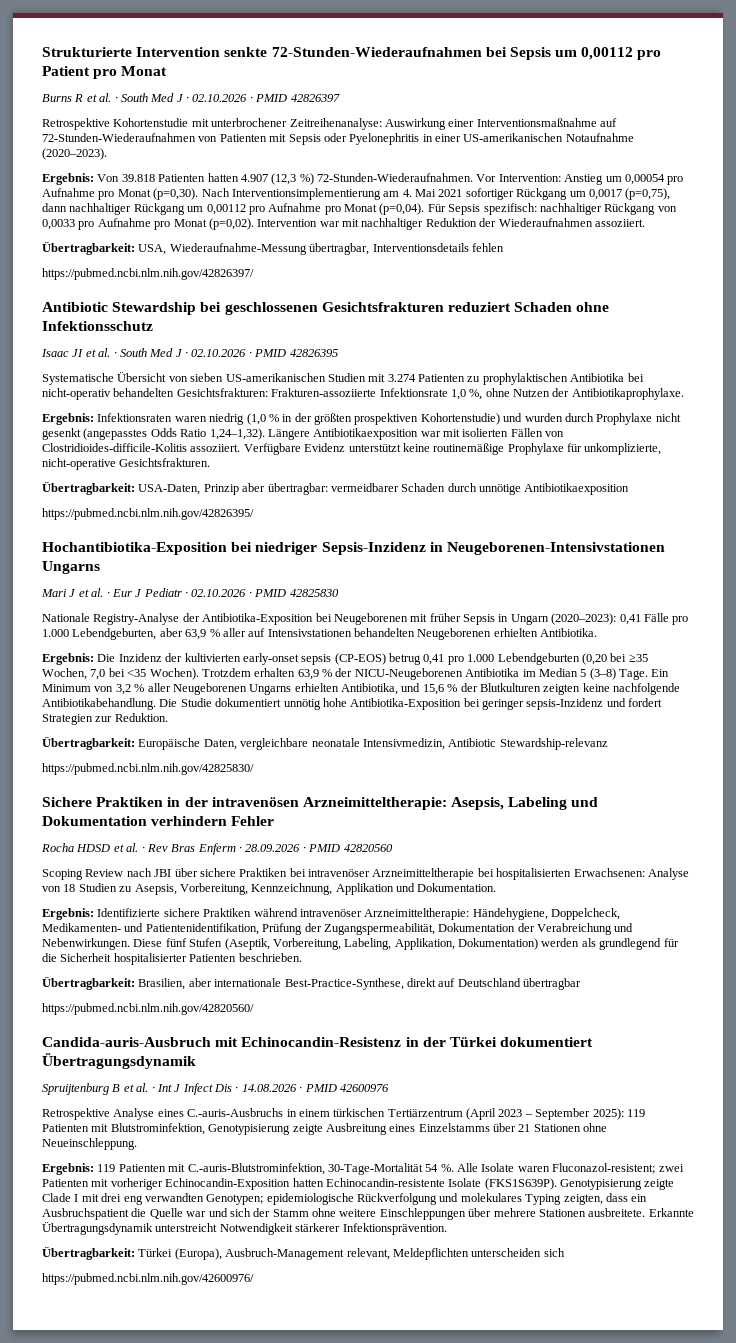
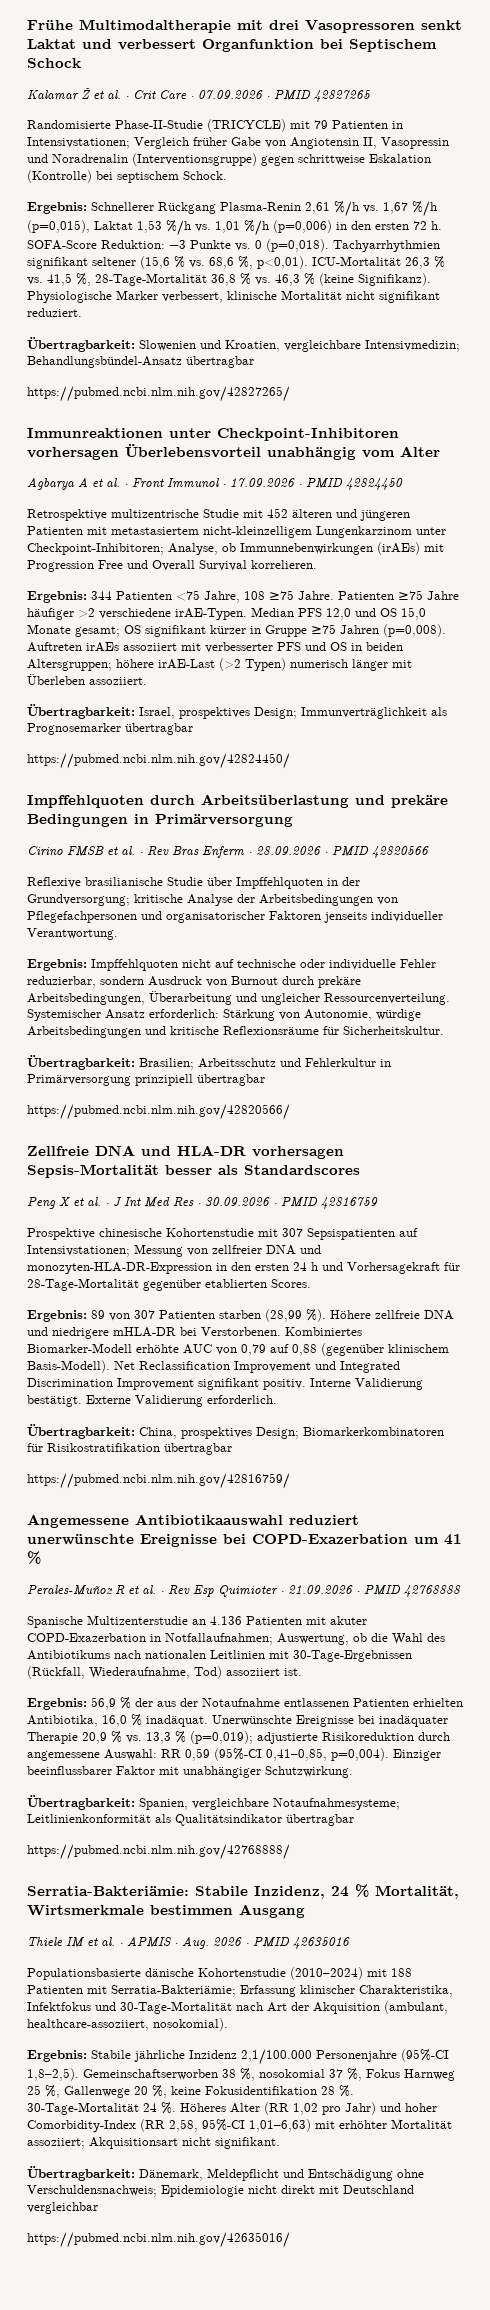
- Strukturierte Intervention senkte 72-Stunden-Wiederaufnahmen bei Sepsis um 0,00112 pro Patient pro Monat
- Burns R et al. · South Med J · 02.10.2026 · PMID 42826397
- Retrospektive Kohortenstudie mit unterbrochener Zeitreihenanalyse: Auswirkung einer Interventionsmaßnahme auf 72-Stunden-Wiederaufnahmen von Patienten mit Sepsis oder Pyelonephritis in einer US-amerikanischen Notaufnahme (2020–2023).
- Ergebnis: Von 39.818 Patienten hatten 4.907 (12,3 %) 72-Stunden-Wiederaufnahmen. Vor Intervention: Anstieg um 0,00054 pro Aufnahme pro Monat (p=0,30). Nach Interventionsimplementierung am 4. Mai 2021 sofortiger Rückgang um 0,0017 (p=0,75), dann nachhaltiger Rückgang um 0,00112 pro Aufnahme pro Monat (p=0,04). Für Sepsis spezifisch: nachhaltiger Rückgang von 0,0033 pro Aufnahme pro Monat (p=0,02). Intervention war mit nachhaltiger Reduktion der Wiederaufnahmen assoziiert.
- Übertragbarkeit: USA, Wiederaufnahme-Messung übertragbar, Interventionsdetails fehlen
- https://pubmed.ncbi.nlm.nih.gov/42826397/
- Antibiotic Stewardship bei geschlossenen Gesichtsfrakturen reduziert Schaden ohne Infektionsschutz
- Isaac JI et al. · South Med J · 02.10.2026 · PMID 42826395
- Systematische Übersicht von sieben US-amerikanischen Studien mit 3.274 Patienten zu prophylaktischen Antibiotika bei nicht-operativ behandelten Gesichtsfrakturen: Frakturen-assoziierte Infektionsrate 1,0 %, ohne Nutzen der Antibiotikaprophylaxe.
- Ergebnis: Infektionsraten waren niedrig (1,0 % in der größten prospektiven Kohortenstudie) und wurden durch Prophylaxe nicht gesenkt (angepasstes Odds Ratio 1,24–1,32). Längere Antibiotikaexposition war mit isolierten Fällen von Clostridioides-difficile-Kolitis assoziiert. Verfügbare Evidenz unterstützt keine routinemäßige Prophylaxe für unkomplizierte, nicht-operative Gesichtsfrakturen.
- Übertragbarkeit: USA-Daten, Prinzip aber übertragbar: vermeidbarer Schaden durch unnötige Antibiotikaexposition
- https://pubmed.ncbi.nlm.nih.gov/42826395/
- Hochantibiotika-Exposition bei niedriger Sepsis-Inzidenz in Neugeborenen-Intensivstationen Ungarns
- Mari J et al. · Eur J Pediatr · 02.10.2026 · PMID 42825830
- Nationale Registry-Analyse der Antibiotika-Exposition bei Neugeborenen mit früher Sepsis in Ungarn (2020–2023): 0,41 Fälle pro 1.000 Lebendgeburten, aber 63,9 % aller auf Intensivstationen behandelten Neugeborenen erhielten Antibiotika.
- Ergebnis: Die Inzidenz der kultivierten early-onset sepsis (CP-EOS) betrug 0,41 pro 1.000 Lebendgeburten (0,20 bei ≥35 Wochen, 7,0 bei <35 Wochen). Trotzdem erhalten 63,9 % der NICU-Neugeborenen Antibiotika im Median 5 (3–8) Tage. Ein Minimum von 3,2 % aller Neugeborenen Ungarns erhielten Antibiotika, und 15,6 % der Blutkulturen zeigten keine nachfolgende Antibiotikabehandlung. Die Studie dokumentiert unnötig hohe Antibiotika-Exposition bei geringer sepsis-Inzidenz und fordert Strategien zur Reduktion.
- Übertragbarkeit: Europäische Daten, vergleichbare neonatale Intensivmedizin, Antibiotic Stewardship-relevanz
- https://pubmed.ncbi.nlm.nih.gov/42825830/
- Sichere Praktiken in der intravenösen Arzneimitteltherapie: Asepsis, Labeling und Dokumentation verhindern Fehler
- Rocha HDSD et al. · Rev Bras Enferm · 28.09.2026 · PMID 42820560
- Scoping Review nach JBI über sichere Praktiken bei intravenöser Arzneimitteltherapie bei hospitalisierten Erwachsenen: Analyse von 18 Studien zu Asepsis, Vorbereitung, Kennzeichnung, Applikation und Dokumentation.
- Ergebnis: Identifizierte sichere Praktiken während intravenöser Arzneimitteltherapie: Händehygiene, Doppelcheck, Medikamenten- und Patientenidentifikation, Prüfung der Zugangspermeabilität, Dokumentation der Verabreichung und Nebenwirkungen. Diese fünf Stufen (Aseptik, Vorbereitung, Labeling, Applikation, Dokumentation) werden als grundlegend für die Sicherheit hospitalisierter Patienten beschrieben.
- Übertragbarkeit: Brasilien, aber internationale Best-Practice-Synthese, direkt auf Deutschland übertragbar
- https://pubmed.ncbi.nlm.nih.gov/42820560/
- Candida-auris-Ausbruch mit Echinocandin-Resistenz in der Türkei dokumentiert Übertragungsdynamik
- Spruijtenburg B et al. · Int J Infect Dis · 14.08.2026 · PMID 42600976
- Retrospektive Analyse eines C.-auris-Ausbruchs in einem türkischen Tertiärzentrum (April 2023 – September 2025): 119 Patienten mit Blutstrominfektion, Genotypisierung zeigte Ausbreitung eines Einzelstamms über 21 Stationen ohne Neueinschleppung.
- Ergebnis: 119 Patienten mit C.-auris-Blutstrominfektion, 30-Tage-Mortalität 54 %. Alle Isolate waren Fluconazol-resistent; zwei Patienten mit vorheriger Echinocandin-Exposition hatten Echinocandin-resistente Isolate (FKS1S639P). Genotypisierung zeigte Clade I mit drei eng verwandten Genotypen; epidemiologische Rückverfolgung und molekulares Typing zeigten, dass ein Ausbruchspatient die Quelle war und sich der Stamm ohne weitere Einschleppungen über mehrere Stationen ausbreitete. Erkannte Übertragungsdynamik unterstreicht Notwendigkeit stärkerer Infektionsprävention.
- Übertragbarkeit: Türkei (Europa), Ausbruch-Management relevant, Meldepflichten unterscheiden sich
- https://pubmed.ncbi.nlm.nih.gov/42600976/
+ Frühe Multimodaltherapie mit drei Vasopressoren senkt Laktat und verbessert Organfunktion bei Septischem Schock
+ Kalamar Ž et al. · Crit Care · 07.09.2026 · PMID 42827265
+ Randomisierte Phase-II-Studie (TRICYCLE) mit 79 Patienten in Intensivstationen; Vergleich früher Gabe von Angiotensin II, Vasopressin und Noradrenalin (Interventionsgruppe) gegen schrittweise Eskalation (Kontrolle) bei septischem Schock.
+ Ergebnis: Schnellerer Rückgang Plasma-Renin 2,61 %/h vs. 1,67 %/h (p=0,015), Laktat 1,53 %/h vs. 1,01 %/h (p=0,006) in den ersten 72 h. SOFA-Score Reduktion: −3 Punkte vs. 0 (p=0,018). Tachyarrhythmien signifikant seltener (15,6 % vs. 68,6 %, p<0,01). ICU-Mortalität 26,3 % vs. 41,5 %, 28-Tage-Mortalität 36,8 % vs. 46,3 % (keine Signifikanz). Physiologische Marker verbessert, klinische Mortalität nicht signifikant reduziert.
+ Übertragbarkeit: Slowenien und Kroatien, vergleichbare Intensivmedizin; Behandlungsbündel-Ansatz übertragbar
+ https://pubmed.ncbi.nlm.nih.gov/42827265/
+ Immunreaktionen unter Checkpoint-Inhibitoren vorhersagen Überlebensvorteil unabhängig vom Alter
+ Agbarya A et al. · Front Immunol · 17.09.2026 · PMID 42824450
+ Retrospektive multizentrische Studie mit 452 älteren und jüngeren Patienten mit metastasiertem nicht-kleinzelligem Lungenkarzinom unter Checkpoint-Inhibitoren; Analyse, ob Immunnebenwirkungen (irAEs) mit Progression Free und Overall Survival korrelieren.
+ Ergebnis: 344 Patienten <75 Jahre, 108 ≥75 Jahre. Patienten ≥75 Jahre häufiger >2 verschiedene irAE-Typen. Median PFS 12,0 und OS 15,0 Monate gesamt; OS signifikant kürzer in Gruppe ≥75 Jahren (p=0,008). Auftreten irAEs assoziiert mit verbesserter PFS und OS in beiden Altersgruppen; höhere irAE-Last (>2 Typen) numerisch länger mit Überleben assoziiert.
+ Übertragbarkeit: Israel, prospektives Design; Immunverträglichkeit als Prognosemarker übertragbar
+ https://pubmed.ncbi.nlm.nih.gov/42824450/
+ Impffehlquoten durch Arbeitsüberlastung und prekäre Bedingungen in Primärversorgung
+ Cirino FMSB et al. · Rev Bras Enferm · 28.09.2026 · PMID 42820566
+ Reflexive brasilianische Studie über Impffehlquoten in der Grundversorgung; kritische Analyse der Arbeitsbedingungen von Pflegefachpersonen und organisatorischer Faktoren jenseits individueller Verantwortung.
+ Ergebnis: Impffehlquoten nicht auf technische oder individuelle Fehler reduzierbar, sondern Ausdruck von Burnout durch prekäre Arbeitsbedingungen, Überarbeitung und ungleicher Ressourcenverteilung. Systemischer Ansatz erforderlich: Stärkung von Autonomie, würdige Arbeitsbedingungen und kritische Reflexionsräume für Sicherheitskultur.
+ Übertragbarkeit: Brasilien; Arbeitsschutz und Fehlerkultur in Primärversorgung prinzipiell übertragbar
+ https://pubmed.ncbi.nlm.nih.gov/42820566/
+ Zellfreie DNA und HLA-DR vorhersagen Sepsis-Mortalität besser als Standardscores
+ Peng X et al. · J Int Med Res · 30.09.2026 · PMID 42816759
+ Prospektive chinesische Kohortenstudie mit 307 Sepsispatienten auf Intensivstationen; Messung von zellfreier DNA und monozyten-HLA-DR-Expression in den ersten 24 h und Vorhersagekraft für 28-Tage-Mortalität gegenüber etablierten Scores.
+ Ergebnis: 89 von 307 Patienten starben (28,99 %). Höhere zellfreie DNA und niedrigere mHLA-DR bei Verstorbenen. Kombiniertes Biomarker-Modell erhöhte AUC von 0,79 auf 0,88 (gegenüber klinischem Basis-Modell). Net Reclassification Improvement und Integrated Discrimination Improvement signifikant positiv. Interne Validierung bestätigt. Externe Validierung erforderlich.
+ Übertragbarkeit: China, prospektives Design; Biomarkerkombinatoren für Risikostratifikation übertragbar
+ https://pubmed.ncbi.nlm.nih.gov/42816759/
+ Angemessene Antibiotikaauswahl reduziert unerwünschte Ereignisse bei COPD-Exazerbation um 41 %
+ Perales-Muñoz R et al. · Rev Esp Quimioter · 21.09.2026 · PMID 42768888
+ Spanische Multizenterstudie an 4.136 Patienten mit akuter COPD-Exazerbation in Notfallaufnahmen; Auswertung, ob die Wahl des Antibiotikums nach nationalen Leitlinien mit 30-Tage-Ergebnissen (Rückfall, Wiederaufnahme, Tod) assoziiert ist.
+ Ergebnis: 56,9 % der aus der Notaufnahme entlassenen Patienten erhielten Antibiotika, 16,0 % inadäquat. Unerwünschte Ereignisse bei inadäquater Therapie 20,9 % vs. 13,3 % (p=0,019); adjustierte Risikoreduktion durch angemessene Auswahl: RR 0,59 (95%-CI 0,41–0,85, p=0,004). Einziger beeinflussbarer Faktor mit unabhängiger Schutzwirkung.
+ Übertragbarkeit: Spanien, vergleichbare Notaufnahmesysteme; Leitlinienkonformität als Qualitätsindikator übertragbar
+ https://pubmed.ncbi.nlm.nih.gov/42768888/
+ Serratia-Bakteriämie: Stabile Inzidenz, 24 % Mortalität, Wirtsmerkmale bestimmen Ausgang
+ Thiele IM et al. · APMIS · Aug. 2026 · PMID 42635016
+ Populationsbasierte dänische Kohortenstudie (2010–2024) mit 188 Patienten mit Serratia-Bakteriämie; Erfassung klinischer Charakteristika, Infektfokus und 30-Tage-Mortalität nach Art der Akquisition (ambulant, healthcare-assoziiert, nosokomial).
+ Ergebnis: Stabile jährliche Inzidenz 2,1/100.000 Personenjahre (95%-CI 1,8–2,5). Gemeinschaftserworben 38 %, nosokomial 37 %, Fokus Harnweg 25 %, Gallenwege 20 %, keine Fokusidentifikation 28 %. 30-Tage-Mortalität 24 %. Höheres Alter (RR 1,02 pro Jahr) und hoher Comorbidity-Index (RR 2,58, 95%-CI 1,01–6,63) mit erhöhter Mortalität assoziiert; Akquisitionsart nicht signifikant.
+ Übertragbarkeit: Dänemark, Meldepflicht und Entschädigung ohne Verschuldensnachweis; Epidemiologie nicht direkt mit Deutschland vergleichbar
+ https://pubmed.ncbi.nlm.nih.gov/42635016/

